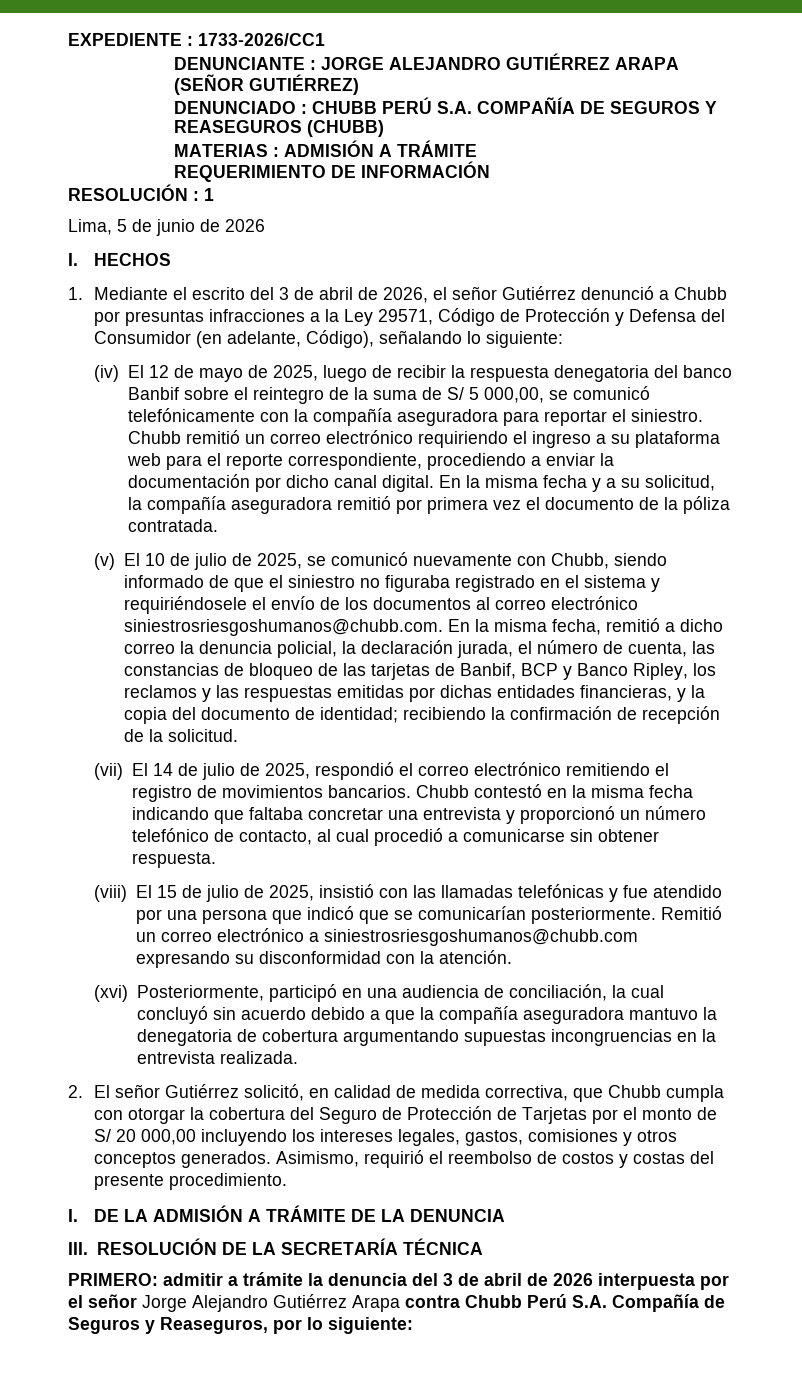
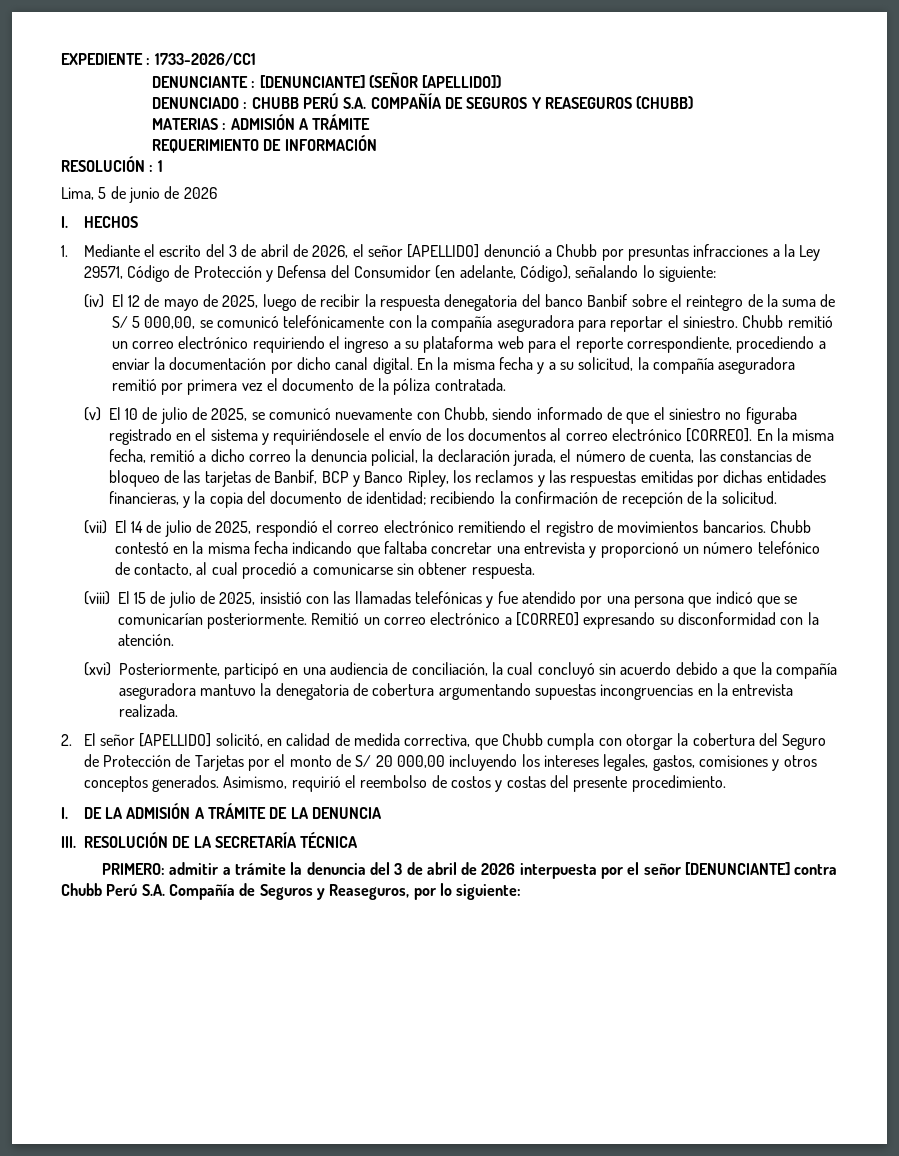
- DENUNCIANTE : JORGE ALEJANDRO GUTIÉRREZ ARAPA (SEÑOR GUTIÉRREZ)
+ DENUNCIANTE : [DENUNCIANTE] (SEÑOR [APELLIDO])
- 1. Mediante el escrito del 3 de abril de 2026, el señor Gutiérrez denunció a Chubb por presuntas infracciones a la Ley 29571, Código de Protección y Defensa del Consumidor (en adelante, Código), señalando lo siguiente:
+ 1. Mediante el escrito del 3 de abril de 2026, el señor [APELLIDO] denunció a Chubb por presuntas infracciones a la Ley 29571, Código de Protección y Defensa del Consumidor (en adelante, Código), señalando lo siguiente:
- (v) El 10 de julio de 2025, se comunicó nuevamente con Chubb, siendo informado de que el siniestro no figuraba registrado en el sistema y requiriéndosele el envío de los documentos al correo electrónico siniestrosriesgoshumanos@chubb.com. En la misma fecha, remitió a dicho correo la denuncia policial, la declaración jurada, el número de cuenta, las constancias de bloqueo de las tarjetas de Banbif, BCP y Banco Ripley, los reclamos y las respuestas emitidas por dichas entidades financieras, y la copia del documento de identidad;
+ (v) El 10 de julio de 2025, se comunicó nuevamente con Chubb, siendo informado de que el siniestro no figuraba registrado en el sistema y requiriéndosele el envío de los documentos al correo electrónico [CORREO]. En la misma fecha, remitió a dicho correo la denuncia policial, la declaración jurada, el número de cuenta, las constancias de bloqueo de las tarjetas de Banbif, BCP y Banco Ripley, los reclamos y las respuestas emitidas por dichas entidades financieras, y la copia del documento de identidad;
- Remitió un correo electrónico a siniestrosriesgoshumanos@chubb.com expresando su disconformidad con la atención.
+ Remitió un correo electrónico a [CORREO] expresando su disconformidad con la atención.
- 2. El señor Gutiérrez solicitó, en calidad de medida correctiva, que Chubb cumpla con otorgar la cobertura del Seguro de Protección de Tarjetas por el monto de S/ 20 000,00 incluyendo los intereses legales, gastos, comisiones y otros conceptos generados.
+ 2. El señor [APELLIDO] solicitó, en calidad de medida correctiva, que Chubb cumpla con otorgar la cobertura del Seguro de Protección de Tarjetas por el monto de S/ 20 000,00 incluyendo los intereses legales, gastos, comisiones y otros conceptos generados.
- PRIMERO: admitir a trámite la denuncia del 3 de abril de 2026 interpuesta por el señor Jorge Alejandro Gutiérrez Arapa contra Chubb Perú S.A. Compañía de Seguros y Reaseguros, por lo siguiente:
+ PRIMERO: admitir a trámite la denuncia del 3 de abril de 2026 interpuesta por el señor [DENUNCIANTE] contra Chubb Perú S.A. Compañía de Seguros y Reaseguros, por lo siguiente:

